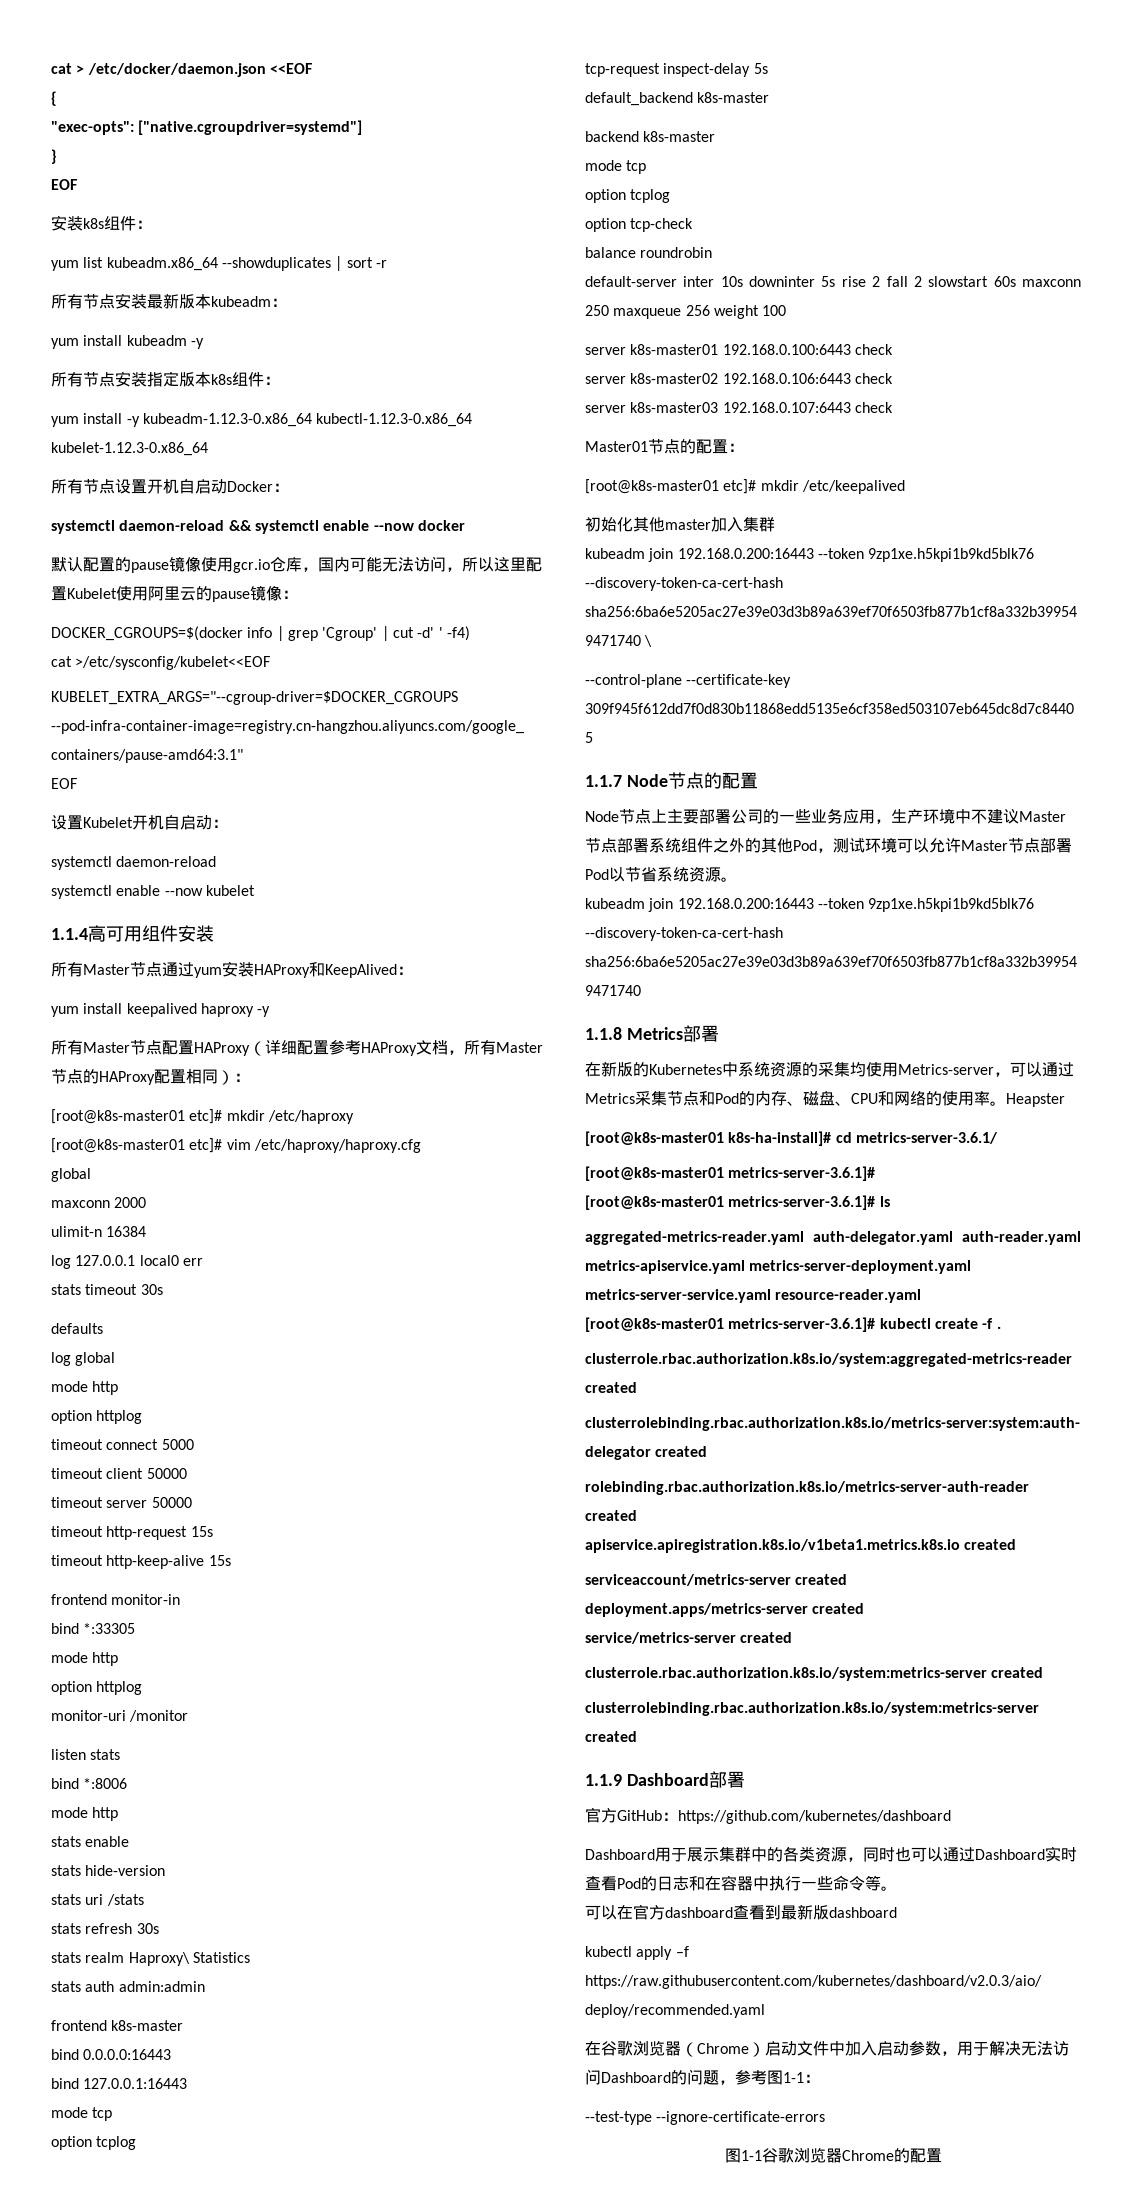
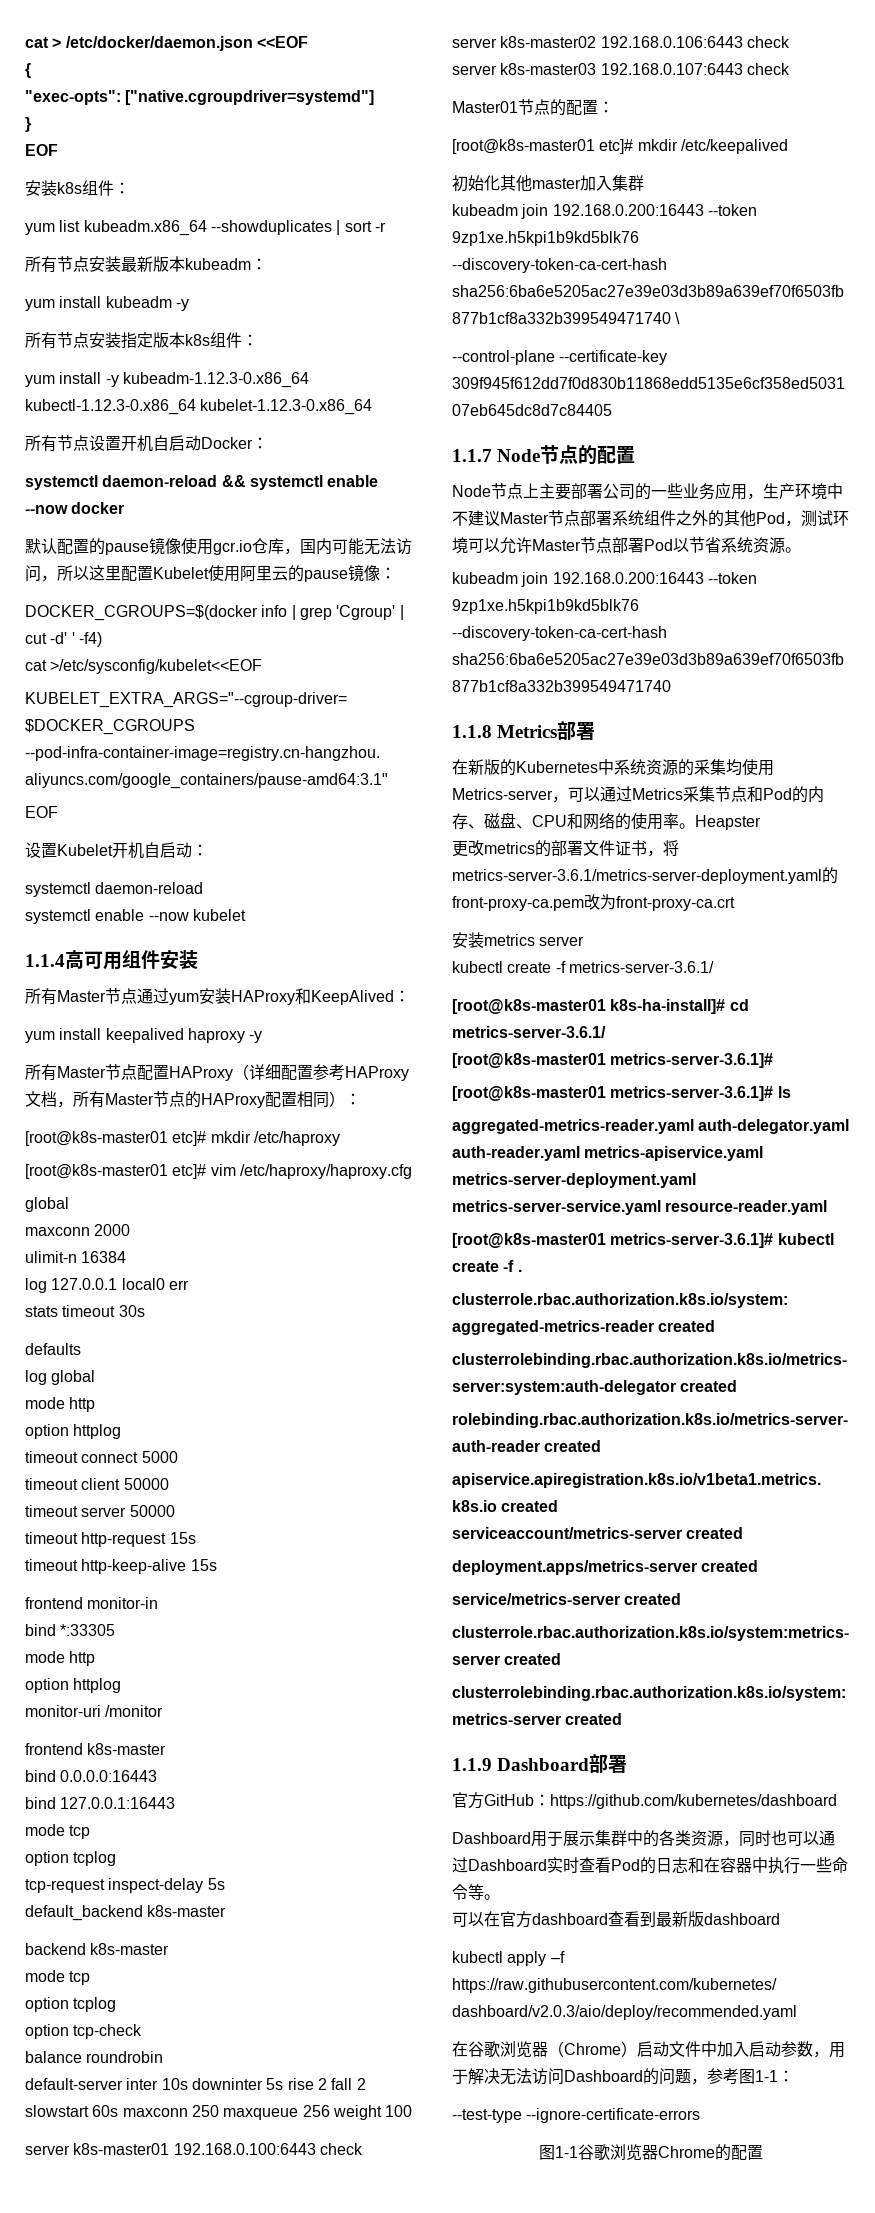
- listen stats
- bind *:8006
- mode http
- stats enable
- stats hide-version
- stats uri /stats
- stats refresh 30s
- stats realm Haproxy\ Statistics
- stats auth admin:admin
+ 更改metrics的部署文件证书，将metrics-server-3.6.1/metrics-server-deployment.yaml的front-proxy-ca.pem改为front-proxy-ca.crt
+ 安装metrics server
+ kubectl create -f metrics-server-3.6.1/

